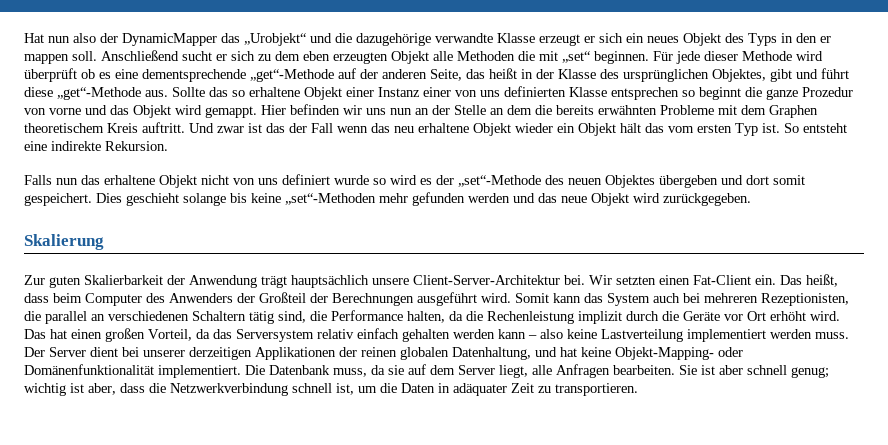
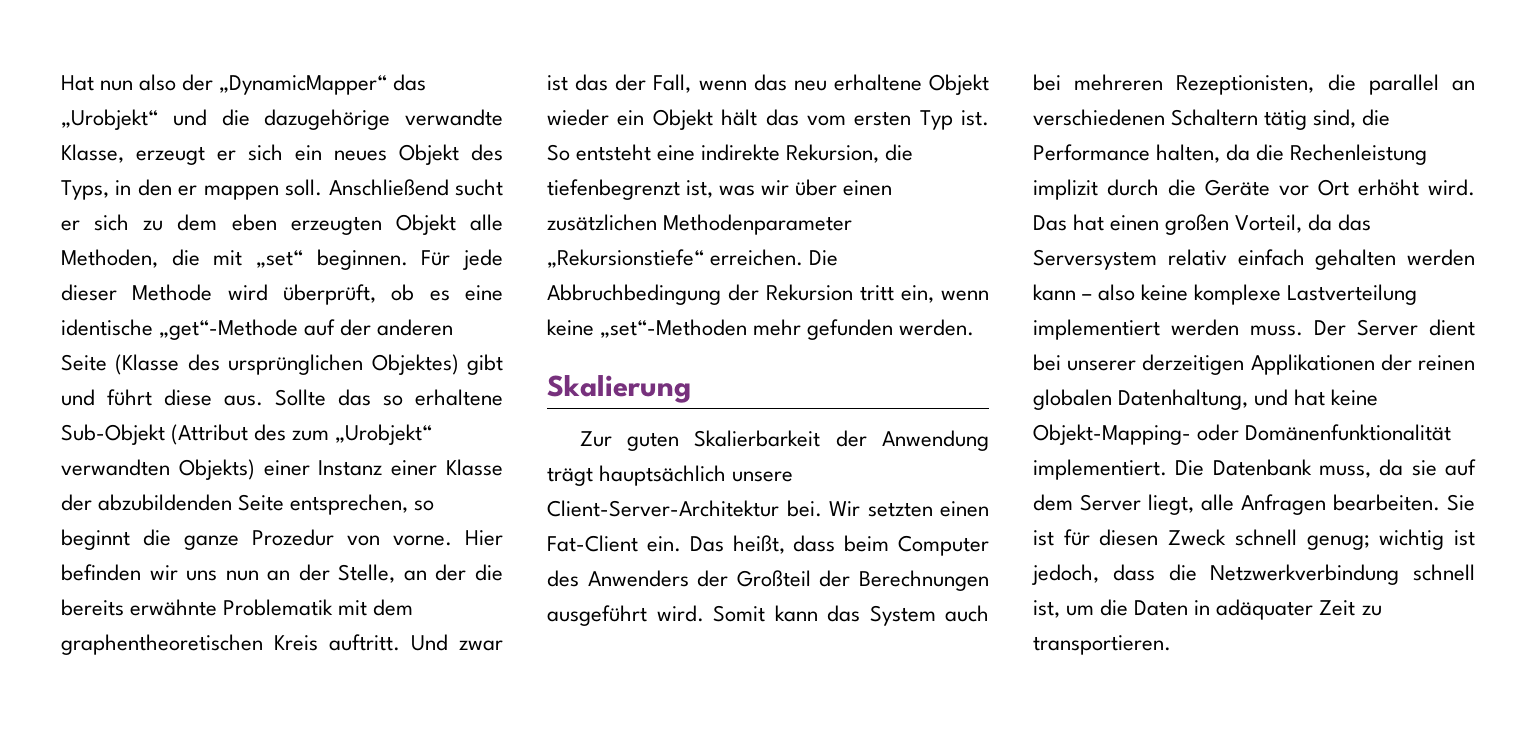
- Hat nun also der DynamicMapper das „Urobjekt“ und die dazugehörige verwandte Klasse erzeugt er sich ein neues Objekt des Typs in den er mappen soll.
+ Hat nun also der „DynamicMapper“ das „Urobjekt“ und die dazugehörige verwandte Klasse, erzeugt er sich ein neues Objekt des Typs, in den er mappen soll.
- Anschließend sucht er sich zu dem eben erzeugten Objekt alle Methoden die mit „set“ beginnen.
+ Anschließend sucht er sich zu dem eben erzeugten Objekt alle Methoden, die mit „set“ beginnen.
- Für jede dieser Methode wird überprüft ob es eine dementsprechende „get“-Methode auf der anderen Seite, das heißt in der Klasse des ursprünglichen Objektes, gibt und führt diese „get“-Methode aus.
+ Für jede dieser Methode wird überprüft, ob es eine identische „get“-Methode auf der anderen Seite (Klasse des ursprünglichen Objektes) gibt und führt diese aus.
- Sollte das so erhaltene Objekt einer Instanz einer von uns definierten Klasse entsprechen so beginnt die ganze Prozedur von vorne und das Objekt wird gemappt.
+ Sollte das so erhaltene Sub-Objekt (Attribut des zum „Urobjekt“ verwandten Objekts) einer Instanz einer Klasse der abzubildenden Seite entsprechen, so beginnt die ganze Prozedur von vorne.
- Hier befinden wir uns nun an der Stelle an dem die bereits erwähnten Probleme mit dem Graphen theoretischem Kreis auftritt.
+ Hier befinden wir uns nun an der Stelle, an der die bereits erwähnte Problematik mit dem graphentheoretischen Kreis auftritt.
- Und zwar ist das der Fall wenn das neu erhaltene Objekt wieder ein Objekt hält das vom ersten Typ ist.
+ Und zwar ist das der Fall, wenn das neu erhaltene Objekt wieder ein Objekt hält das vom ersten Typ ist.
- So entsteht eine indirekte Rekursion.
- Falls nun das erhaltene Objekt nicht von uns definiert wurde so wird es der „set“-Methode des neuen Objektes übergeben und dort somit gespeichert. Dies geschieht solange bis keine „set“-Methoden mehr gefunden werden und das neue Objekt wird zurückgegeben.
+ So entsteht eine indirekte Rekursion, die tiefenbegrenzt ist, was wir über einen zusätzlichen Methodenparameter „Rekursionstiefe“ erreichen. Die Abbruchbedingung der Rekursion tritt ein, wenn keine „set“-Methoden mehr gefunden werden.
- Das hat einen großen Vorteil, da das Serversystem relativ einfach gehalten werden kann – also keine Lastverteilung implementiert werden muss.
+ Das hat einen großen Vorteil, da das Serversystem relativ einfach gehalten werden kann – also keine komplexe Lastverteilung implementiert werden muss.
- Sie ist aber schnell genug; wichtig ist aber, dass die Netzwerkverbindung schnell ist, um die Daten in adäquater Zeit zu transportieren.
+ Sie ist für diesen Zweck schnell genug; wichtig ist jedoch, dass die Netzwerkverbindung schnell ist, um die Daten in adäquater Zeit zu transportieren.

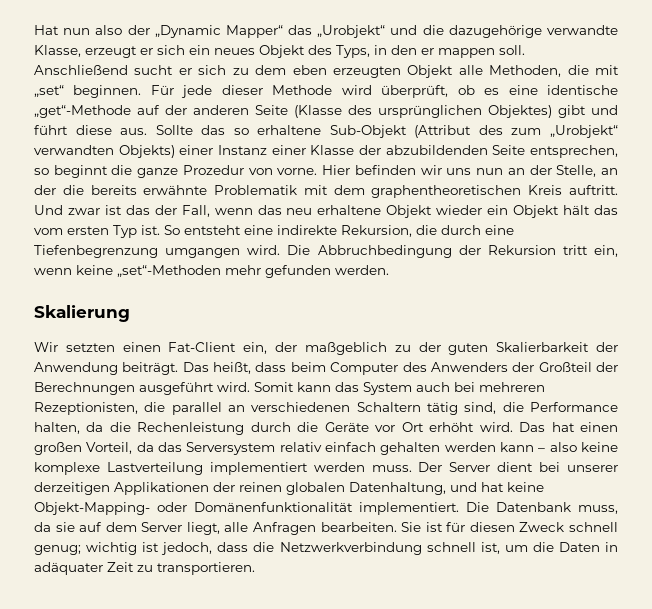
- Hat nun also der „DynamicMapper“ das „Urobjekt“ und die dazugehörige verwandte Klasse, erzeugt er sich ein neues Objekt des Typs, in den er mappen soll.
+ Hat nun also der „Dynamic Mapper“ das „Urobjekt“ und die dazugehörige verwandte Klasse, erzeugt er sich ein neues Objekt des Typs, in den er mappen soll.
- So entsteht eine indirekte Rekursion, die tiefenbegrenzt ist, was wir über einen zusätzlichen Methodenparameter „Rekursionstiefe“ erreichen.
+ So entsteht eine indirekte Rekursion, die durch eine Tiefenbegrenzung umgangen wird.
- Zur guten Skalierbarkeit der Anwendung trägt hauptsächlich unsere Client-Server-Architektur bei. Wir setzten einen Fat-Client ein.
+ Wir setzten einen Fat-Client ein, der maßgeblich zu der guten Skalierbarkeit der Anwendung beiträgt.
- Somit kann das System auch bei mehreren Rezeptionisten, die parallel an verschiedenen Schaltern tätig sind, die Performance halten, da die Rechenleistung implizit durch die Geräte vor Ort erhöht wird.
+ Somit kann das System auch bei mehreren Rezeptionisten, die parallel an verschiedenen Schaltern tätig sind, die Performance halten, da die Rechenleistung durch die Geräte vor Ort erhöht wird.

